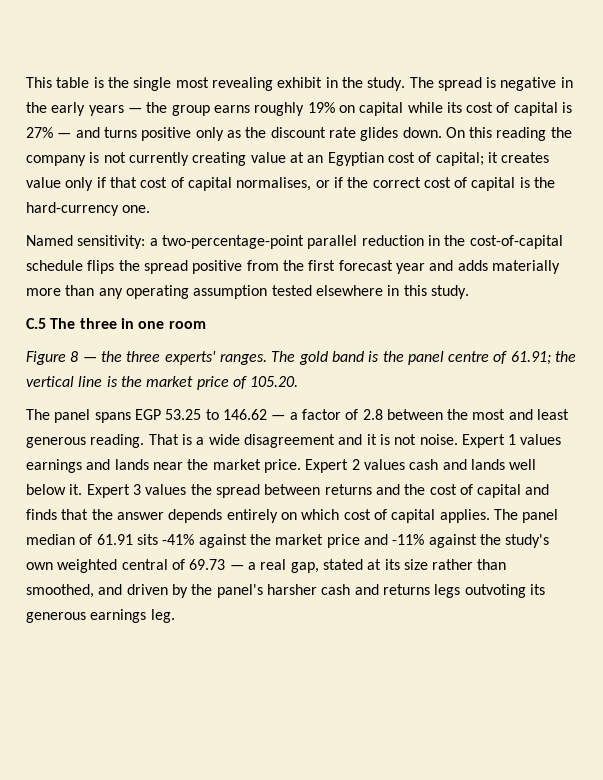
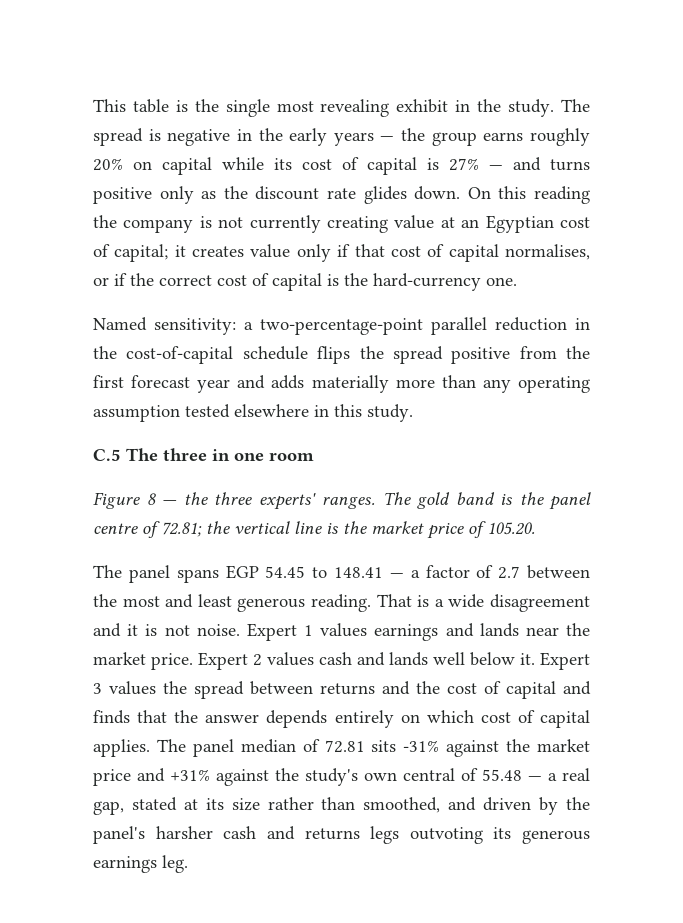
- The spread is negative in the early years — the group earns roughly 19% on capital while its cost of capital is 27% — and turns positive only as the discount rate glides down.
+ The spread is negative in the early years — the group earns roughly 20% on capital while its cost of capital is 27% — and turns positive only as the discount rate glides down.
- The gold band is the panel centre of 61.91; the vertical line is the market price of 105.20.
+ The gold band is the panel centre of 72.81; the vertical line is the market price of 105.20.
- The panel spans EGP 53.25 to 146.62 — a factor of 2.8 between the most and least generous reading.
+ The panel spans EGP 54.45 to 148.41 — a factor of 2.7 between the most and least generous reading.
- The panel median of 61.91 sits -41% against the market price and -11% against the study's own weighted central of 69.73 — a real gap, stated at its size rather than smoothed, and driven by the panel's harsher cash and returns legs outvoting its generous earnings leg.
+ The panel median of 72.81 sits -31% against the market price and +31% against the study's own central of 55.48 — a real gap, stated at its size rather than smoothed, and driven by the panel's harsher cash and returns legs outvoting its generous earnings leg.

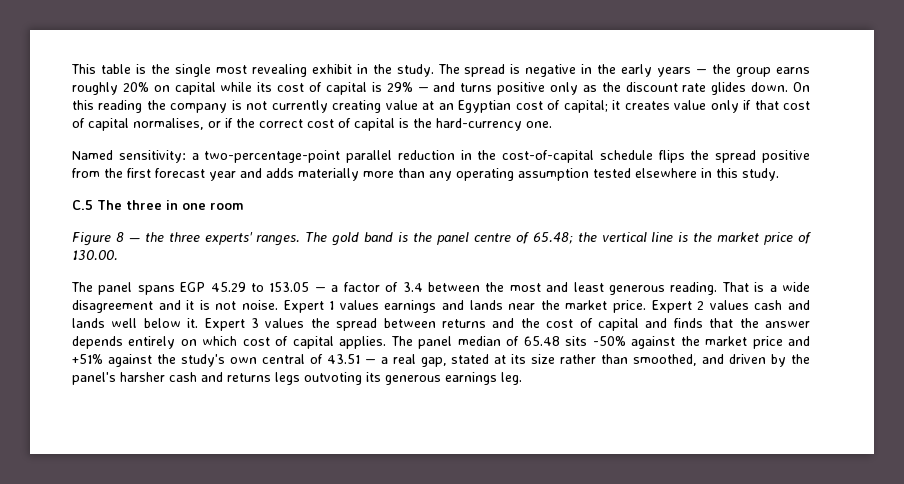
- The spread is negative in the early years — the group earns roughly 20% on capital while its cost of capital is 27% — and turns positive only as the discount rate glides down.
+ The spread is negative in the early years — the group earns roughly 20% on capital while its cost of capital is 29% — and turns positive only as the discount rate glides down.
- The gold band is the panel centre of 72.81; the vertical line is the market price of 105.20.
+ The gold band is the panel centre of 65.48; the vertical line is the market price of 130.00.
- The panel spans EGP 54.45 to 148.41 — a factor of 2.7 between the most and least generous reading.
+ The panel spans EGP 45.29 to 153.05 — a factor of 3.4 between the most and least generous reading.
- The panel median of 72.81 sits -31% against the market price and +31% against the study's own central of 55.48 — a real gap, stated at its size rather than smoothed, and driven by the panel's harsher cash and returns legs outvoting its generous earnings leg.
+ The panel median of 65.48 sits -50% against the market price and +51% against the study's own central of 43.51 — a real gap, stated at its size rather than smoothed, and driven by the panel's harsher cash and returns legs outvoting its generous earnings leg.

